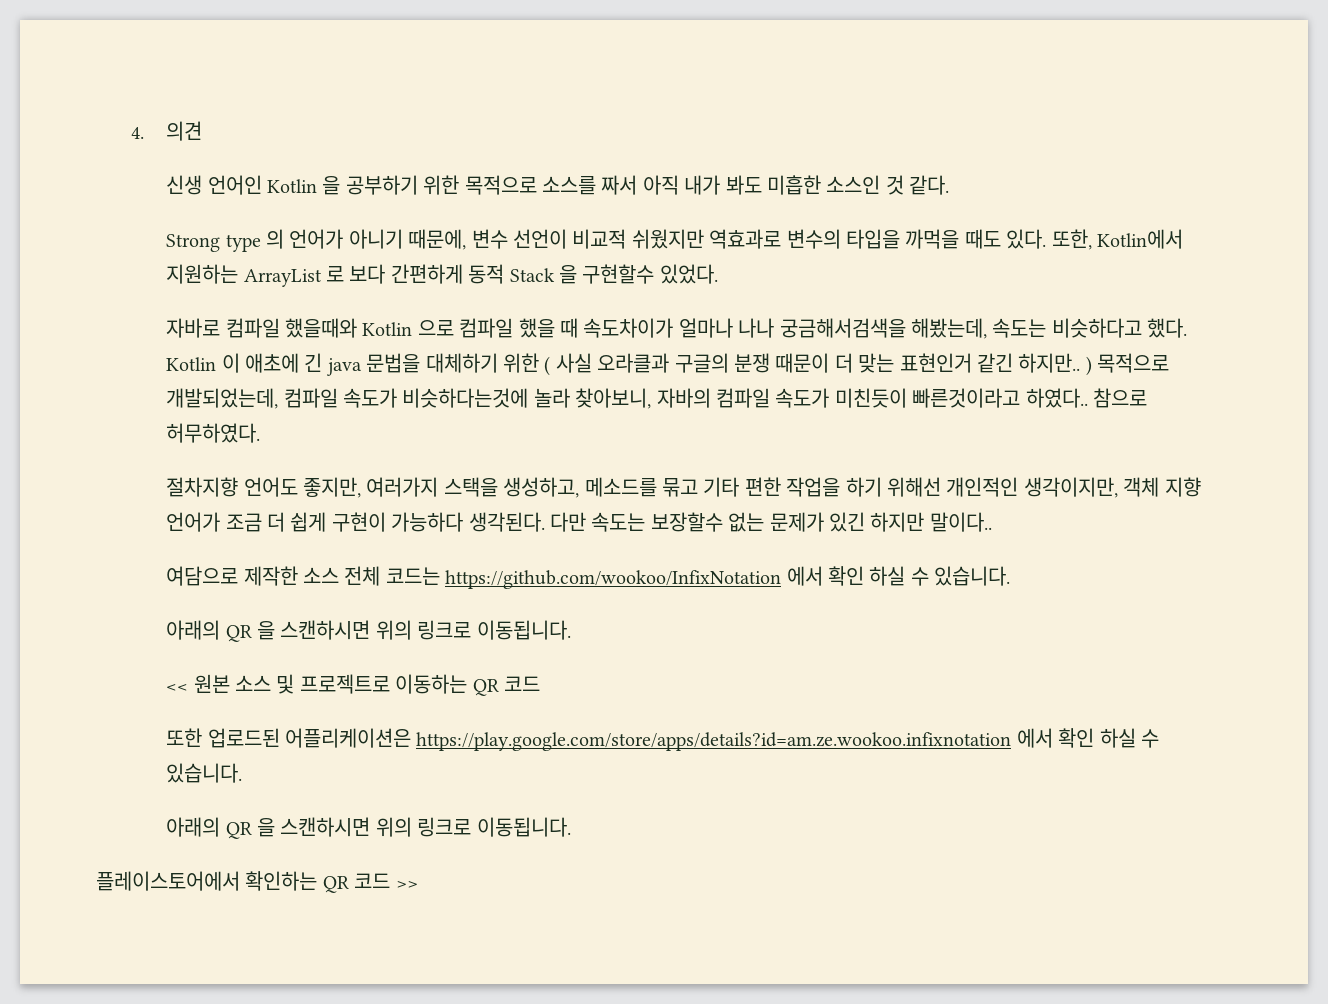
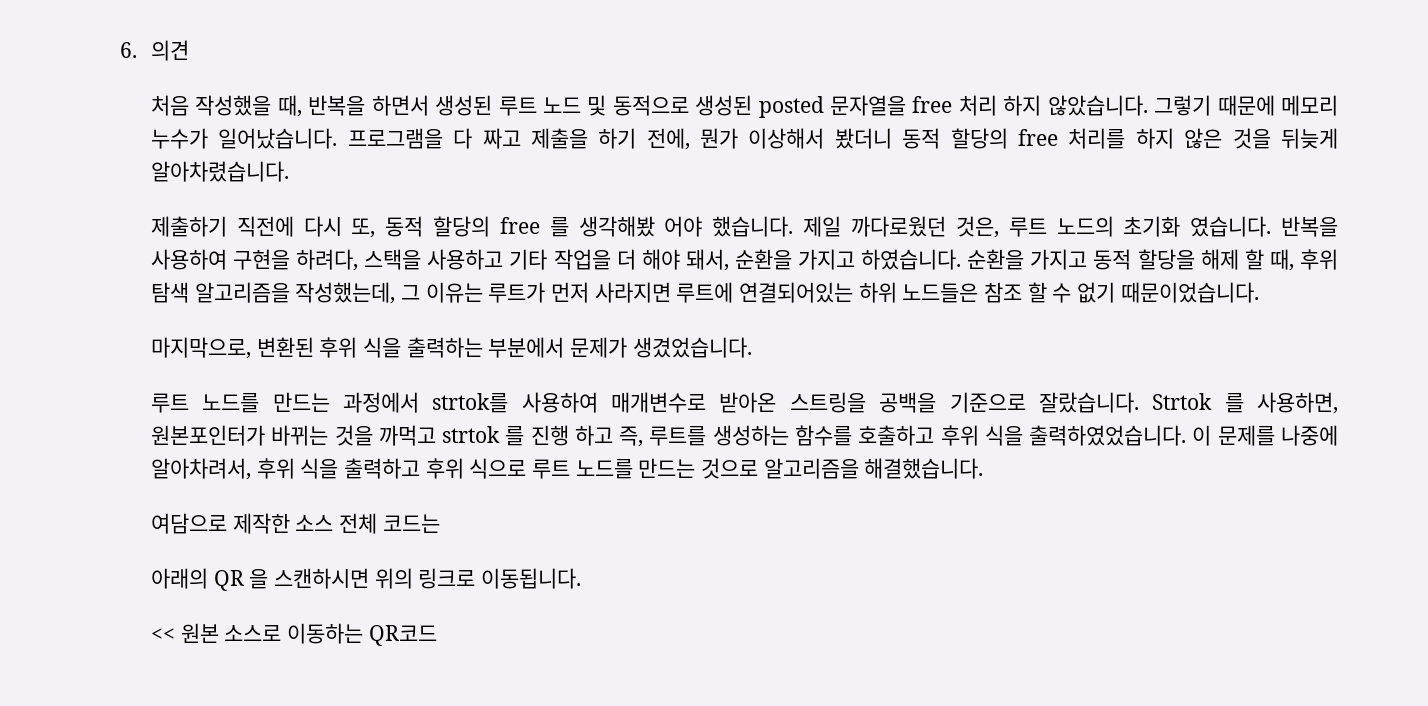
- 4. 의견
+ 6. 의견
- 신생 언어인 Kotlin 을 공부하기 위한 목적으로 소스를 짜서 아직 내가 봐도 미흡한 소스인 것 같다.
- Strong type 의 언어가 아니기 때문에, 변수 선언이 비교적 쉬웠지만 역효과로 변수의 타입을 까먹을 때도 있다. 또한, Kotlin에서 지원하는 ArrayList 로 보다 간편하게 동적 Stack 을 구현할수 있었다.
- 자바로 컴파일 했을때와 Kotlin 으로 컴파일 했을 때 속도차이가 얼마나 나나 궁금해서검색을 해봤는데, 속도는 비슷하다고 했다. Kotlin 이 애초에 긴 java 문법을 대체하기 위한 ( 사실 오라클과 구글의 분쟁 때문이 더 맞는 표현인거 같긴 하지만.. ) 목적으로 개발되었는데, 컴파일 속도가 비슷하다는것에 놀라 찾아보니, 자바의 컴파일 속도가 미친듯이 빠른것이라고 하였다.. 참으로 허무하였다.
- 절차지향 언어도 좋지만, 여러가지 스택을 생성하고, 메소드를 묶고 기타 편한 작업을 하기 위해선 개인적인 생각이지만, 객체 지향 언어가 조금 더 쉽게 구현이 가능하다 생각된다. 다만 속도는 보장할수 없는 문제가 있긴 하지만 말이다..
+ 처음 작성했을 때, 반복을 하면서 생성된 루트 노드 및 동적으로 생성된 posted 문자열을 free 처리 하지 않았습니다. 그렇기 때문에 메모리 누수가 일어났습니다. 프로그램을 다 짜고 제출을 하기 전에, 뭔가 이상해서 봤더니 동적 할당의 free 처리를 하지 않은 것을 뒤늦게 알아차렸습니다.
+ 제출하기 직전에 다시 또, 동적 할당의 free 를 생각해봤 어야 했습니다. 제일 까다로웠던 것은, 루트 노드의 초기화 였습니다. 반복을 사용하여 구현을 하려다, 스택을 사용하고 기타 작업을 더 해야 돼서, 순환을 가지고 하였습니다. 순환을 가지고 동적 할당을 해제 할 때, 후위 탐색 알고리즘을 작성했는데, 그 이유는 루트가 먼저 사라지면 루트에 연결되어있는 하위 노드들은 참조 할 수 없기 때문이었습니다.
+ 마지막으로, 변환된 후위 식을 출력하는 부분에서 문제가 생겼었습니다.
+ 루트 노드를 만드는 과정에서 strtok를 사용하여 매개변수로 받아온 스트링을 공백을 기준으로 잘랐습니다. Strtok 를 사용하면, 원본포인터가 바뀌는 것을 까먹고 strtok 를 진행 하고 즉, 루트를 생성하는 함수를 호출하고 후위 식을 출력하였었습니다. 이 문제를 나중에 알아차려서, 후위 식을 출력하고 후위 식으로 루트 노드를 만드는 것으로 알고리즘을 해결했습니다.
- 여담으로 제작한 소스 전체 코드는 https://github.com/wookoo/InfixNotation 에서 확인 하실 수 있습니다.
+ 여담으로 제작한 소스 전체 코드는
- << 원본 소스 및 프로젝트로 이동하는 QR 코드
- 또한 업로드된 어플리케이션은 https://play.google.com/store/apps/details?id=am.ze.wookoo.infixnotation 에서 확인 하실 수 있습니다.
- 아래의 QR 을 스캔하시면 위의 링크로 이동됩니다.
- 플레이스토어에서 확인하는 QR 코드 >>
+ << 원본 소스로 이동하는 QR코드

